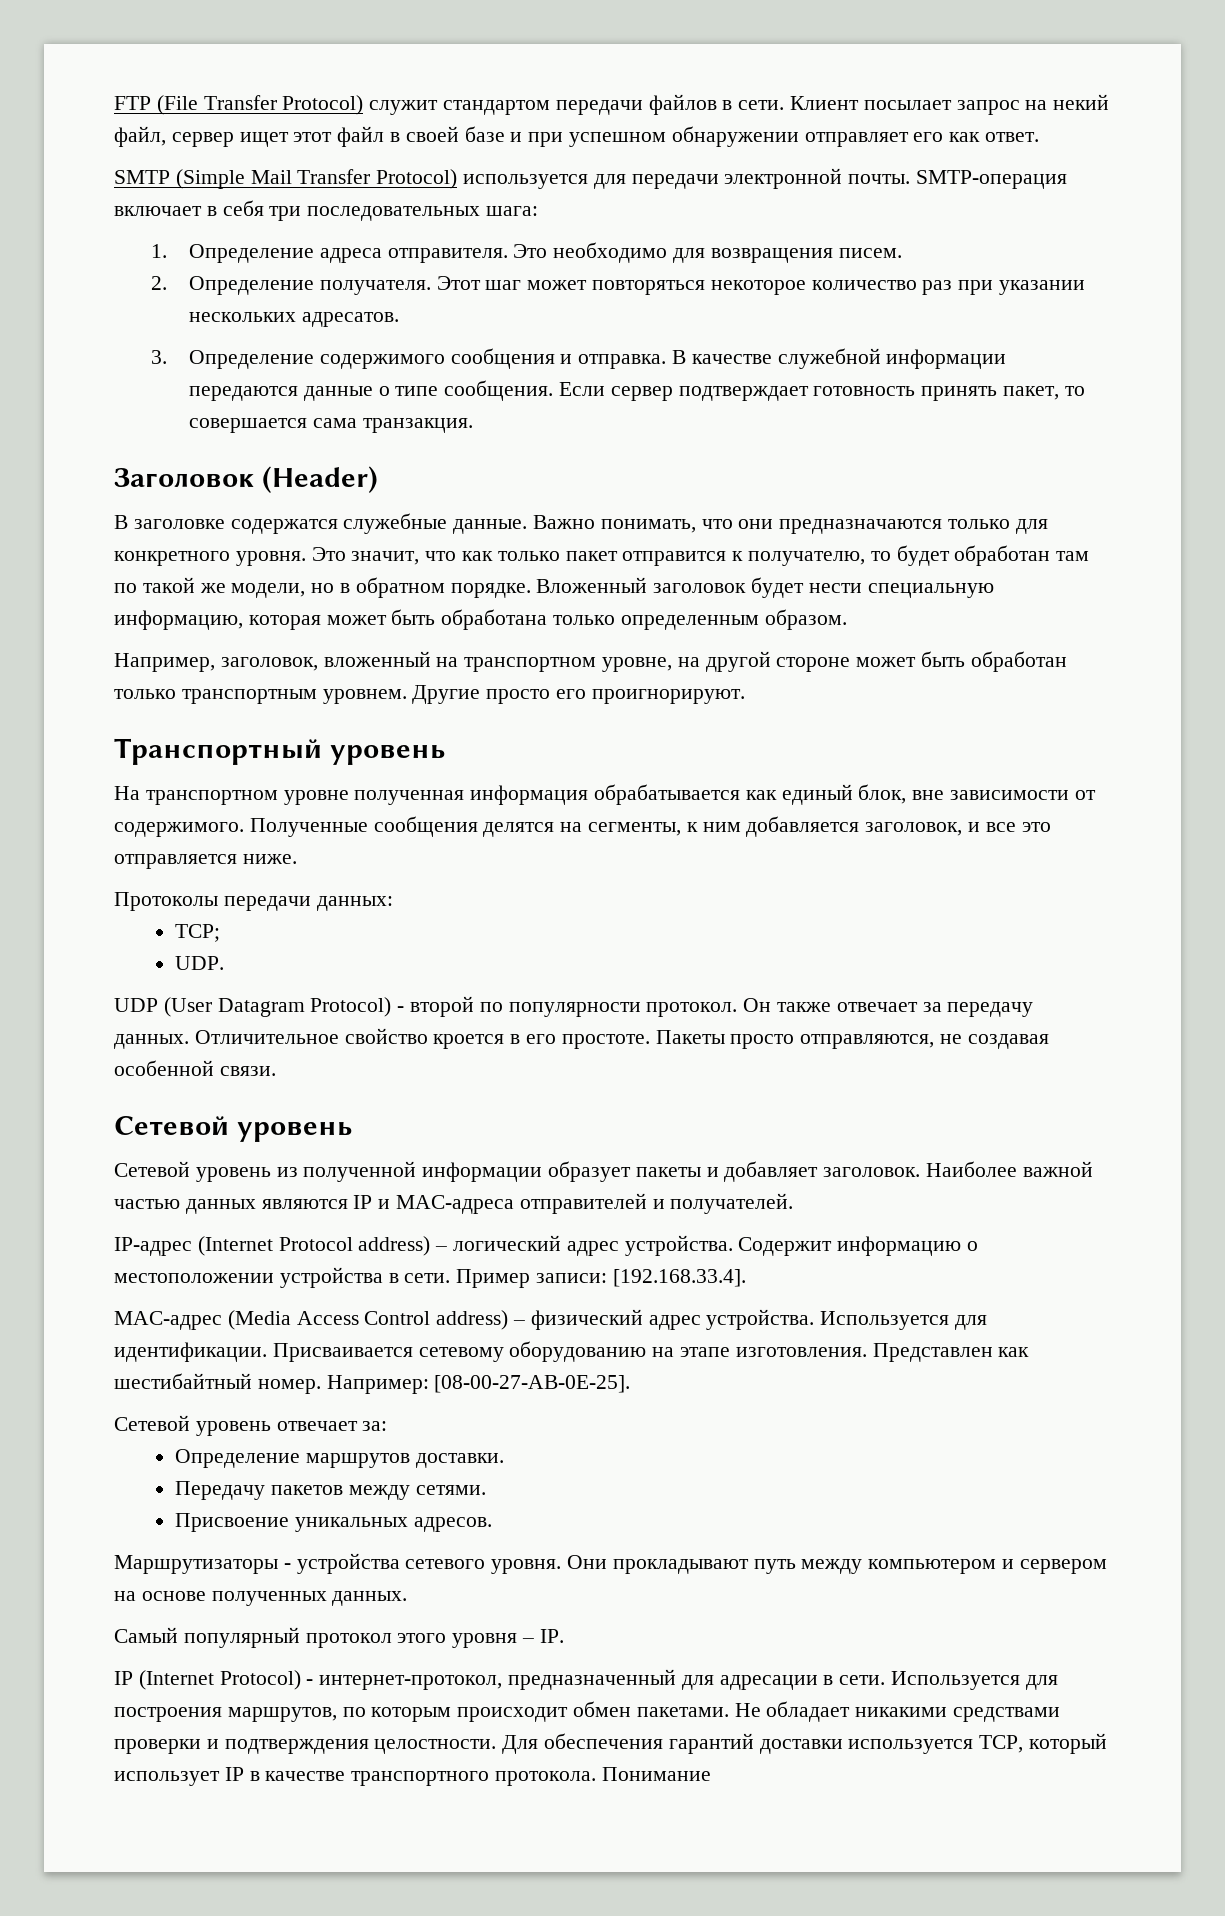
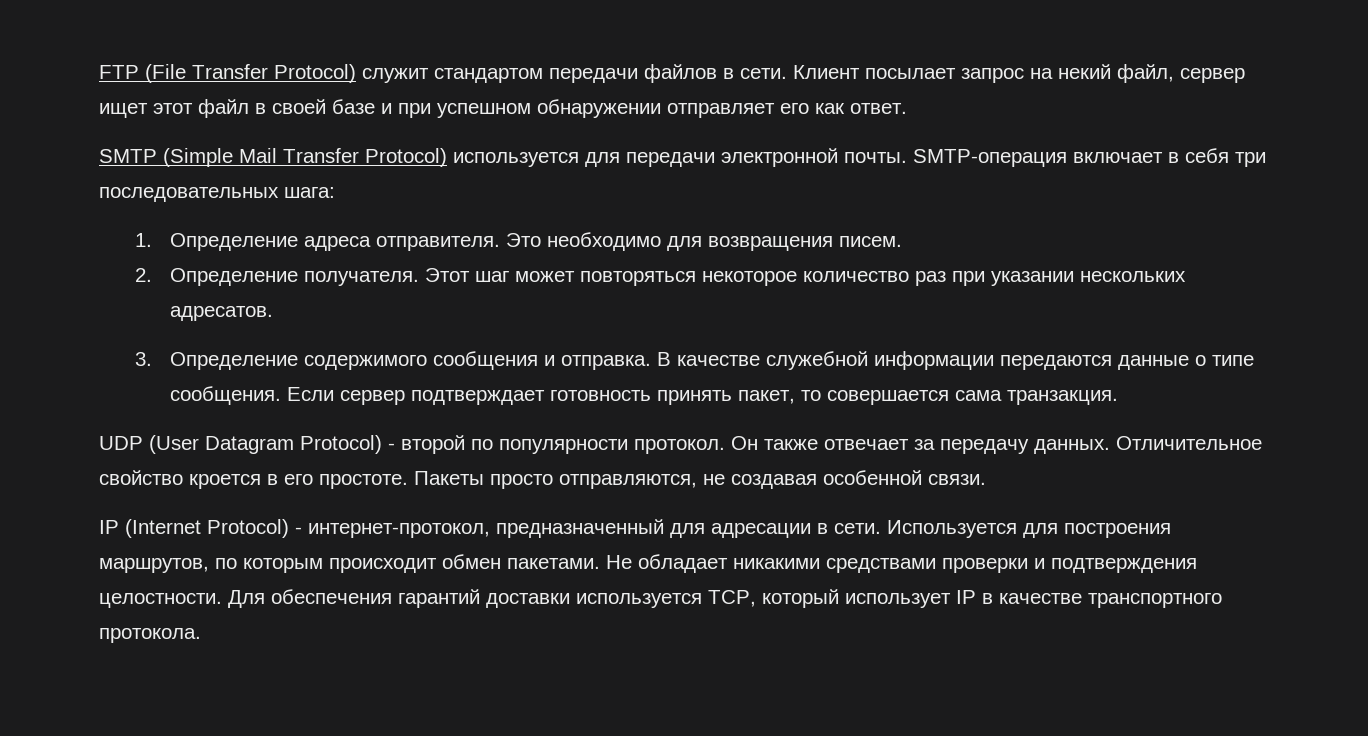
- Заголовок (Header)
- В заголовке содержатся служебные данные. Важно понимать, что они предназначаются только для конкретного уровня. Это значит, что как только пакет отправится к получателю, то будет обработан там по такой же модели, но в обратном порядке. Вложенный заголовок будет нести специальную информацию, которая может быть обработана только определенным образом.
- Например, заголовок, вложенный на транспортном уровне, на другой стороне может быть обработан только транспортным уровнем. Другие просто его проигнорируют.
- Транспортный уровень
- На транспортном уровне полученная информация обрабатывается как единый блок, вне зависимости от содержимого. Полученные сообщения делятся на сегменты, к ним добавляется заголовок, и все это отправляется ниже.
- Протоколы передачи данных:
- TCP;
- UDP.
  Пакеты просто отправляются, не создавая особенной связи.
- Сетевой уровень
- Сетевой уровень из полученной информации образует пакеты и добавляет заголовок. Наиболее важной частью данных являются IP и MAC-адреса отправителей и получателей.
- IP-адрес (Internet Protocol address) – логический адрес устройства. Содержит информацию о местоположении устройства в сети. Пример записи: [192.168.33.4].
- MAC-адрес (Media Access Control address) – физический адрес устройства. Используется для идентификации. Присваивается сетевому оборудованию на этапе изготовления. Представлен как шестибайтный номер. Например: [08-00-27-AB-0E-25].
- Сетевой уровень отвечает за:
- Определение маршрутов доставки.
- Передачу пакетов между сетями.
- Присвоение уникальных адресов.
- Маршрутизаторы - устройства сетевого уровня. Они прокладывают путь между компьютером и сервером на основе полученных данных.
- Самый популярный протокол этого уровня – IP.
- Понимание

